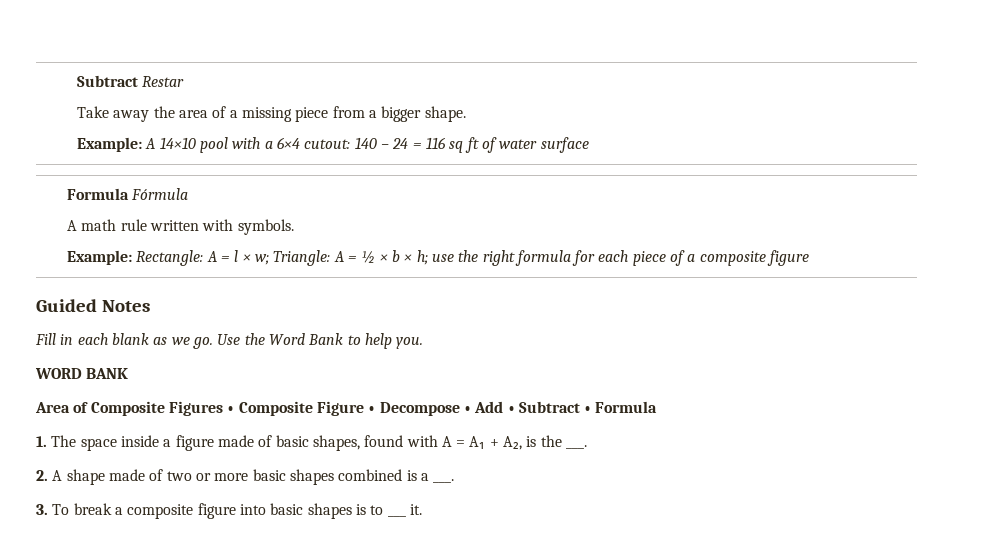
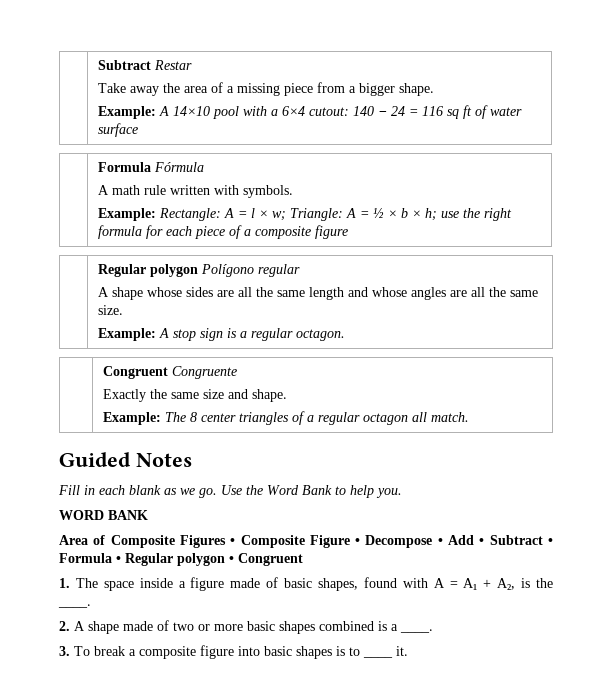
+ | Regular polygon Polígono regular
+ A shape whose sides are all the same length and whose angles are all the same size.
+ Example: A stop sign is a regular octagon.
+ | Congruent Congruente
+ Exactly the same size and shape.
+ Example: The 8 center triangles of a regular octagon all match.
- Area of Composite Figures • Composite Figure • Decompose • Add • Subtract • Formula
+ Area of Composite Figures • Composite Figure • Decompose • Add • Subtract • Formula • Regular polygon • Congruent
- 1. The space inside a figure made of basic shapes, found with A = A₁ + A₂, is the ___.
+ 1. The space inside a figure made of basic shapes, found with A = A₁ + A₂, is the ____.
- 2. A shape made of two or more basic shapes combined is a ___.
+ 2. A shape made of two or more basic shapes combined is a ____.
- 3. To break a composite figure into basic shapes is to ___ it.
+ 3. To break a composite figure into basic shapes is to ____ it.

